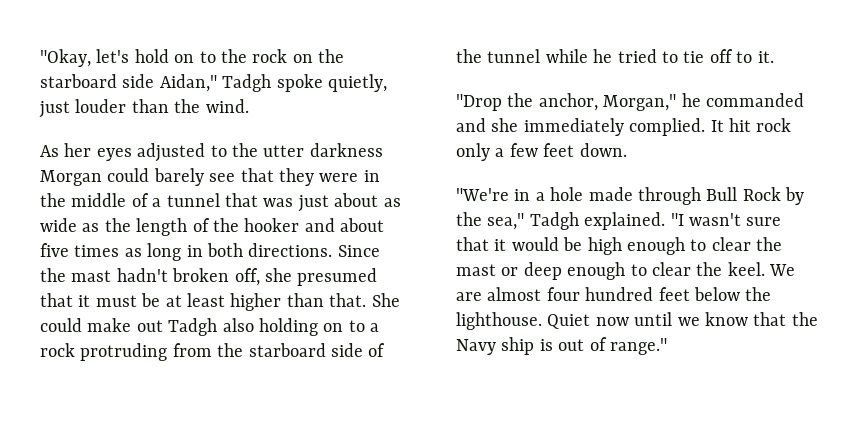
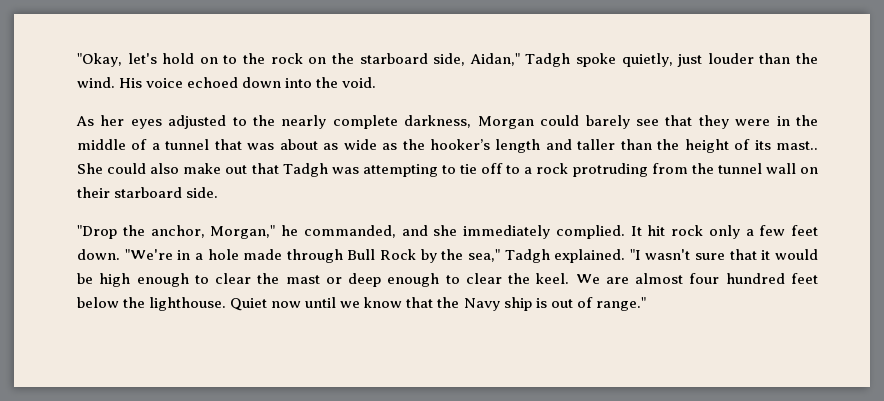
- "Okay, let's hold on to the rock on the starboard side Aidan," Tadgh spoke quietly, just louder than the wind.
+ "Okay, let's hold on to the rock on the starboard side, Aidan," Tadgh spoke quietly, just louder than the wind. His voice echoed down into the void.
- As her eyes adjusted to the utter darkness Morgan could barely see that they were in the middle of a tunnel that was just about as wide as the length of the hooker and about five times as long in both directions. Since the mast hadn't broken off, she presumed that it must be at least higher than that.
+ As her eyes adjusted to the nearly complete darkness, Morgan could barely see that they were in the middle of a tunnel that was about as wide as the hooker’s length and taller than the height of its mast..
- She could make out Tadgh also holding on to a rock protruding from the starboard side of the tunnel while he tried to tie off to it.
+ She could also make out that Tadgh was attempting to tie off to a rock protruding from the tunnel wall on their starboard side.
- "Drop the anchor, Morgan," he commanded and she immediately complied.
+ "Drop the anchor, Morgan," he commanded, and she immediately complied.
- It hit rock only a few feet down.
- "We're in a hole made through Bull Rock by the sea," Tadgh explained.
+ It hit rock only a few feet down. "We're in a hole made through Bull Rock by the sea," Tadgh explained.

